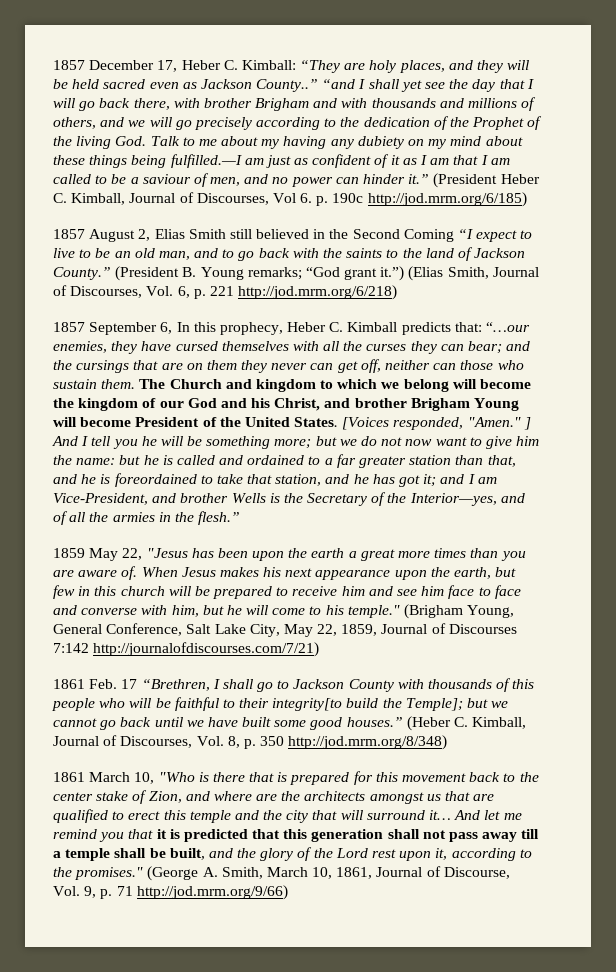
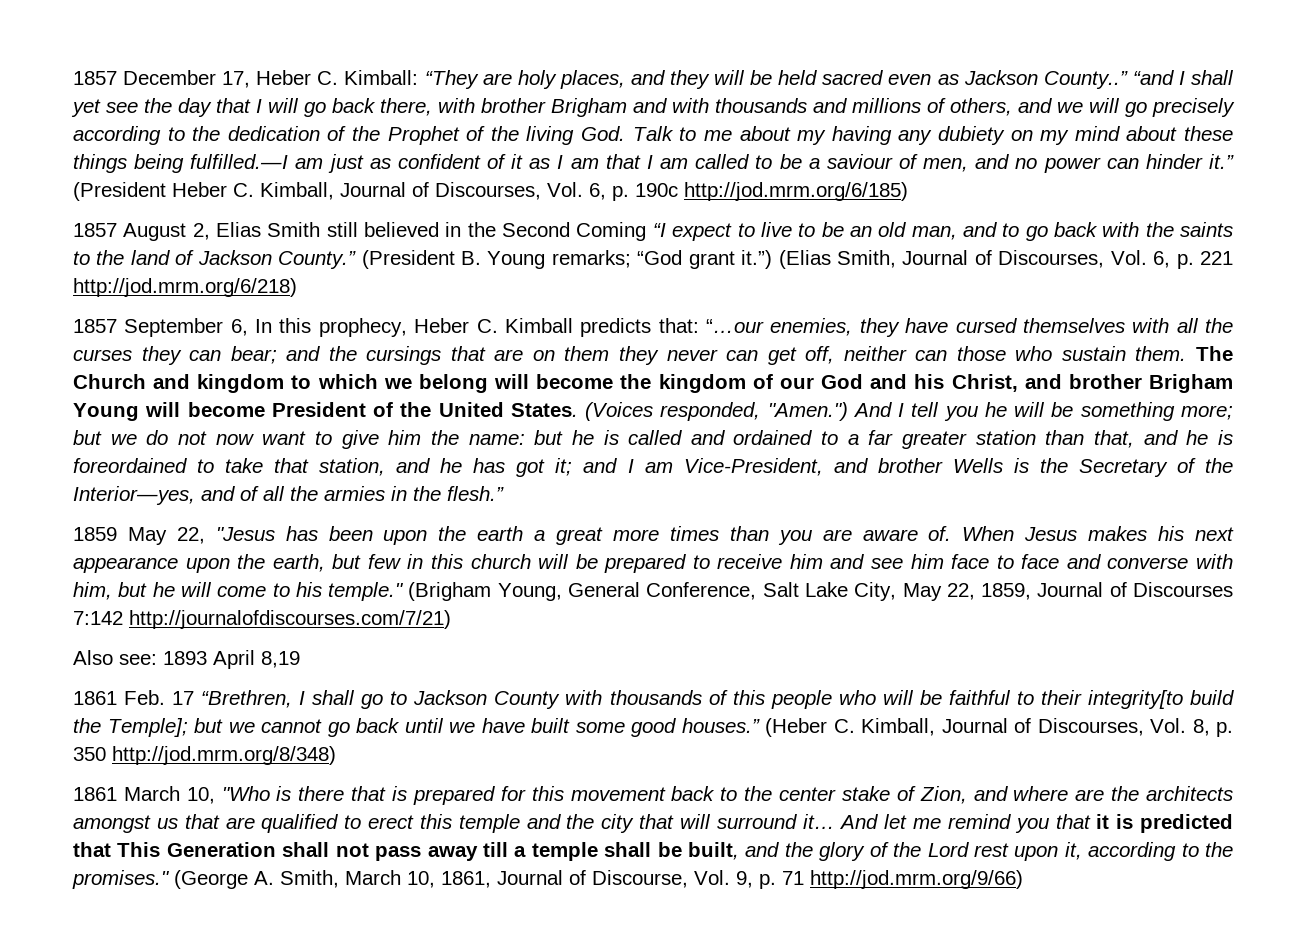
- (President Heber C. Kimball, Journal of Discourses, Vol 6. p. 190c http://jod.mrm.org/6/185)
+ (President Heber C. Kimball, Journal of Discourses, Vol. 6, p. 190c http://jod.mrm.org/6/185)
- [Voices responded, "Amen." ] And I tell you he will be something more;
+ (Voices responded, "Amen.") And I tell you he will be something more;
+ Also see: 1893 April 8,19
- And let me remind you that it is predicted that this generation shall not pass away till a temple shall be built, and the glory of the Lord rest upon it, according to the promises."
+ And let me remind you that it is predicted that This Generation shall not pass away till a temple shall be built, and the glory of the Lord rest upon it, according to the promises."

